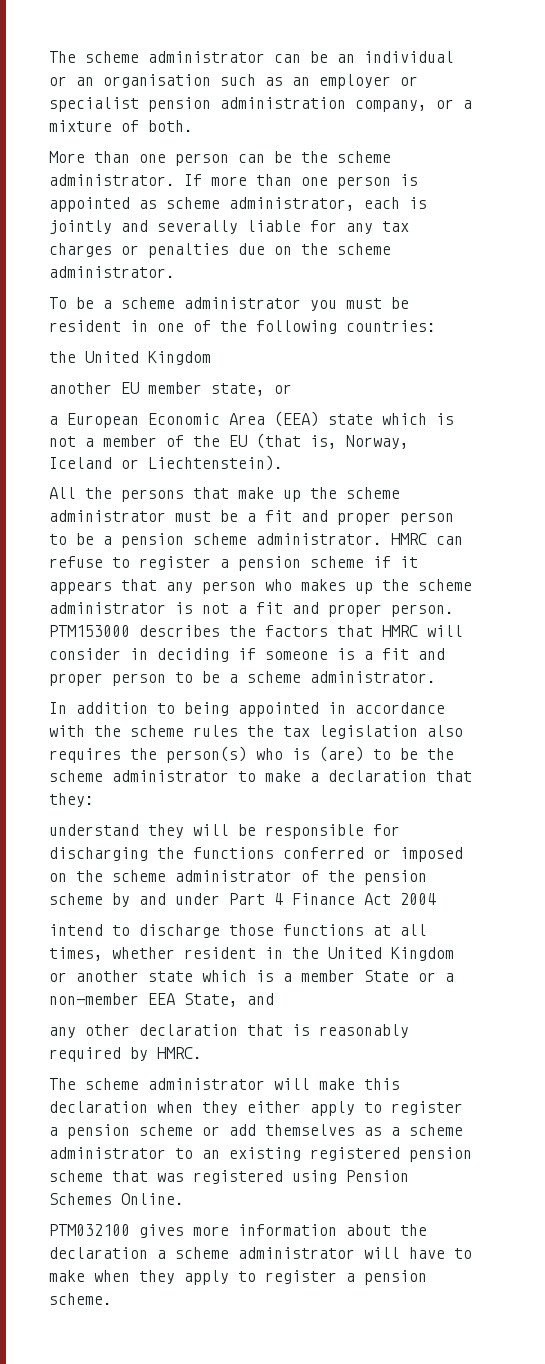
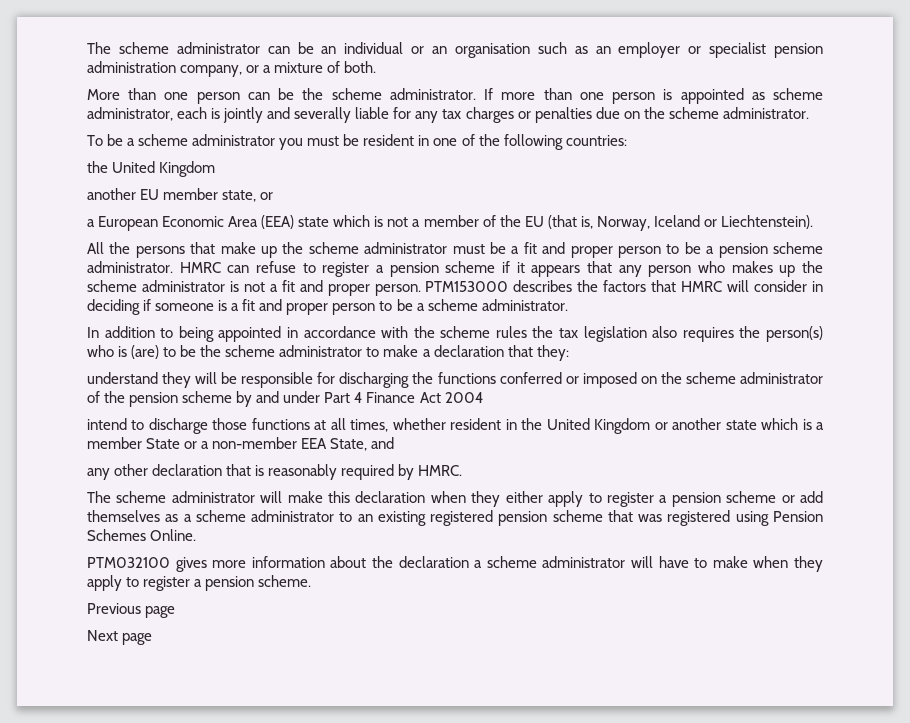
+ Previous page
+ Next page

